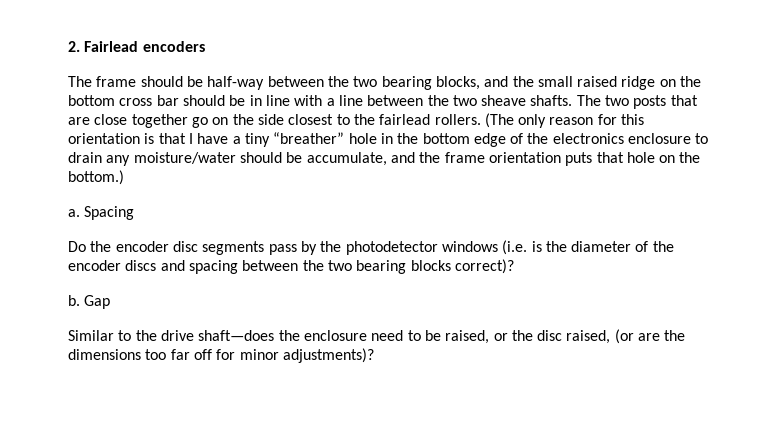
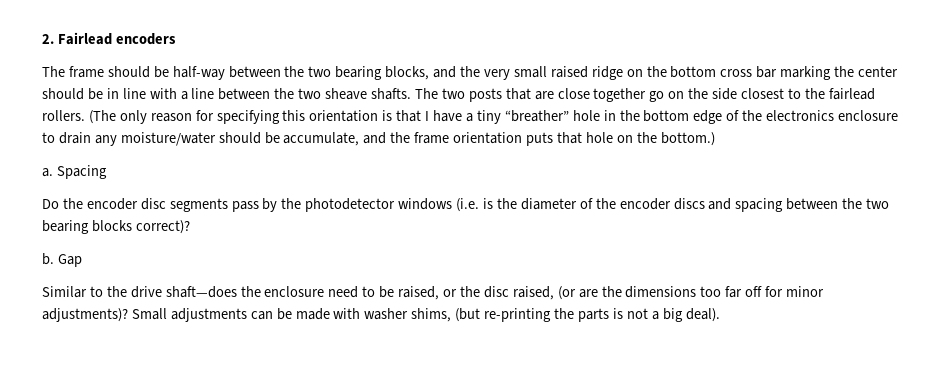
- The frame should be half-way between the two bearing blocks, and the small raised ridge on the bottom cross bar should be in line with a line between the two sheave shafts.
+ The frame should be half-way between the two bearing blocks, and the very small raised ridge on the bottom cross bar marking the center should be in line with a line between the two sheave shafts.
- (The only reason for this orientation is that I have a tiny “breather” hole in the bottom edge of the electronics enclosure to drain any moisture/water should be accumulate, and the frame orientation puts that hole on the bottom.)
+ (The only reason for specifying this orientation is that I have a tiny “breather” hole in the bottom edge of the electronics enclosure to drain any moisture/water should be accumulate, and the frame orientation puts that hole on the bottom.)
+ Small adjustments can be made with washer shims, (but re-printing the parts is not a big deal).

